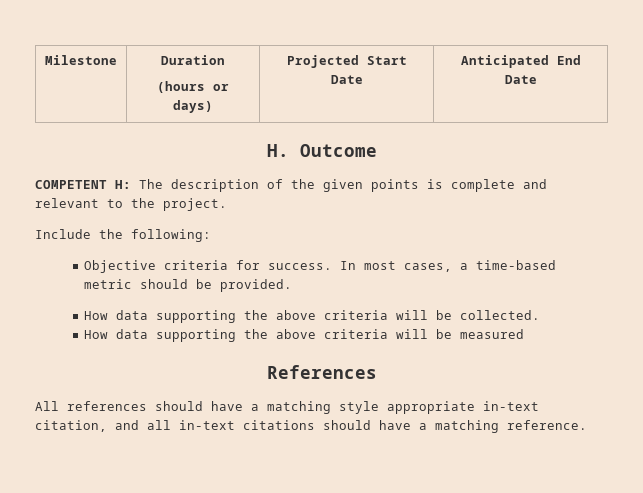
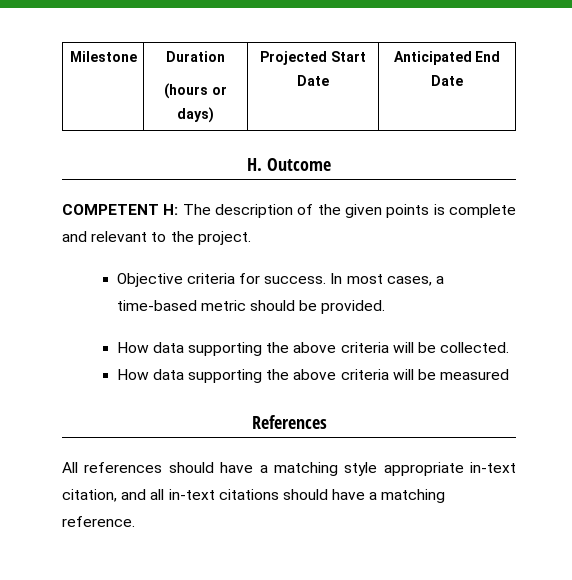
- Include the following:

